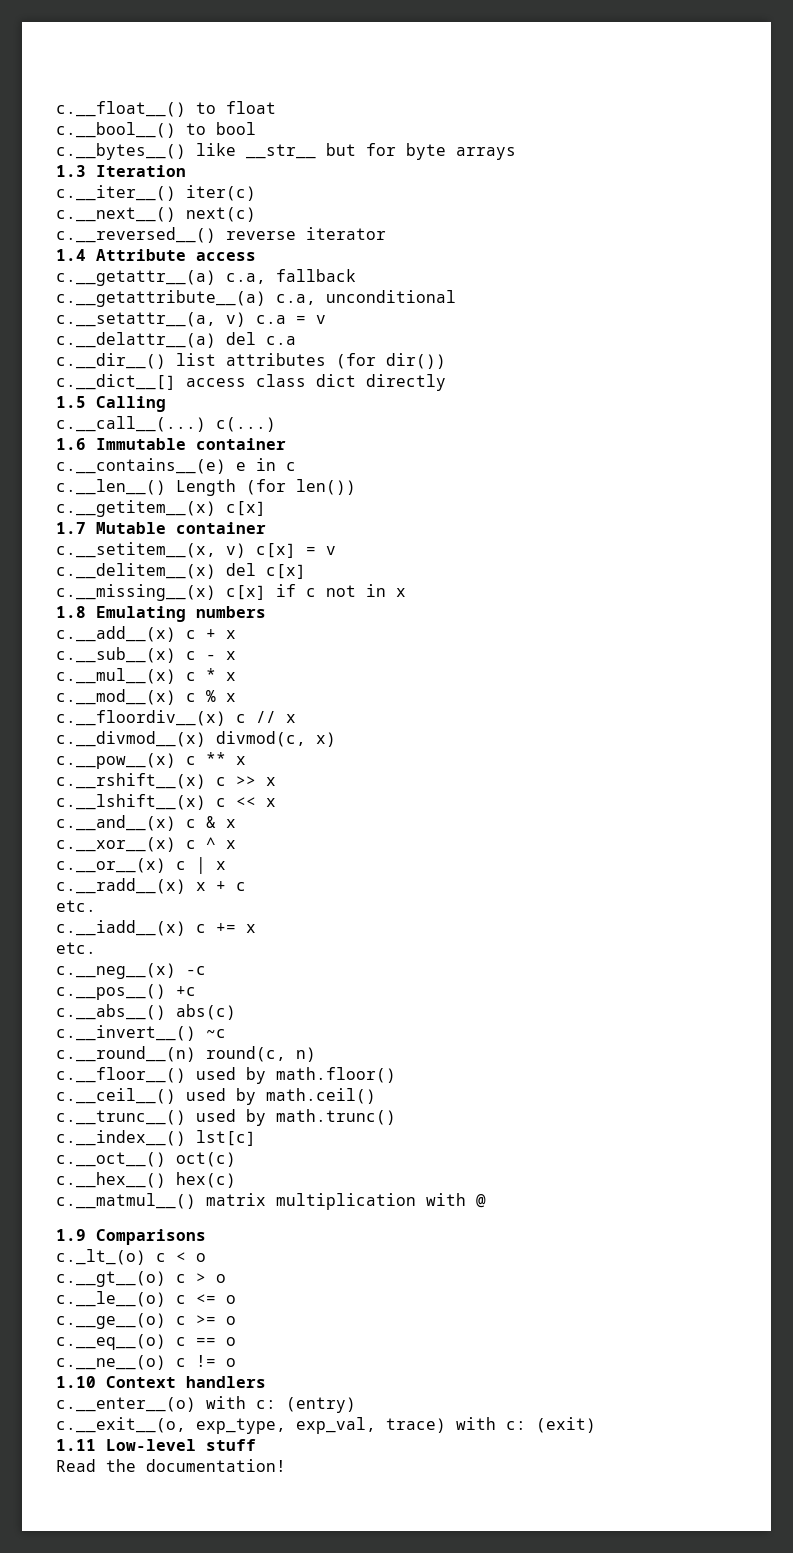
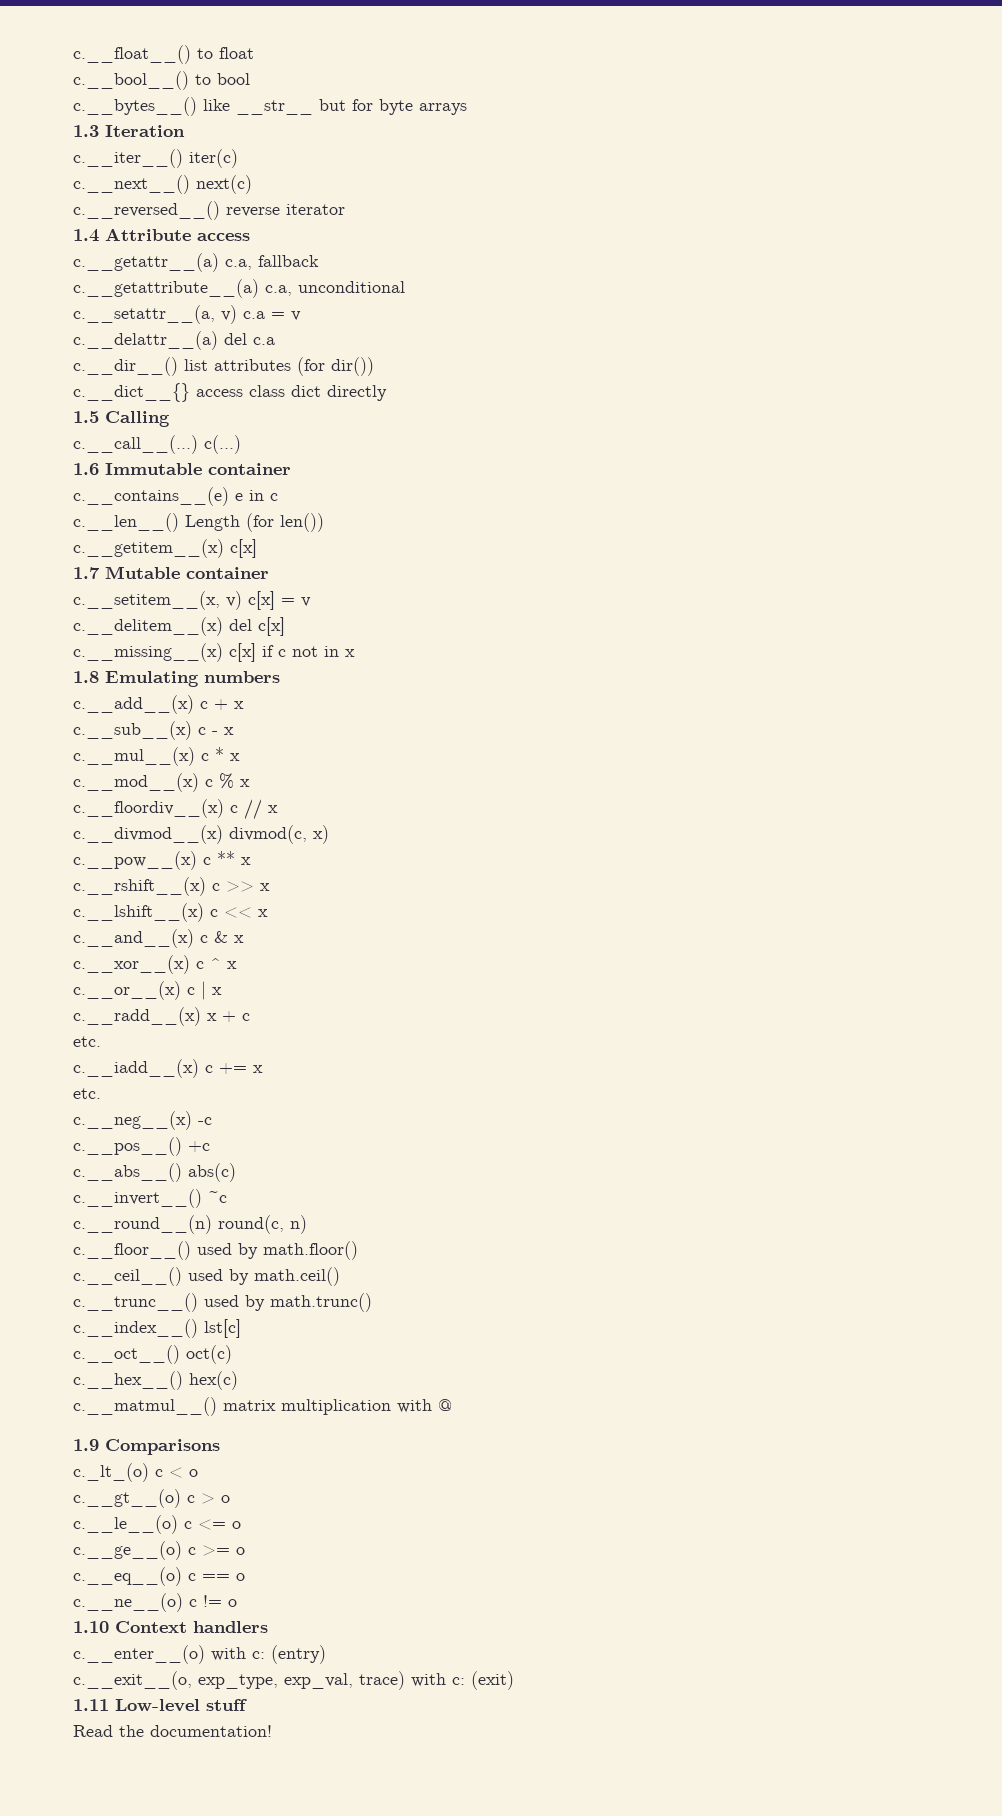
- c.__dict__[] access class dict directly
+ c.__dict__{} access class dict directly

